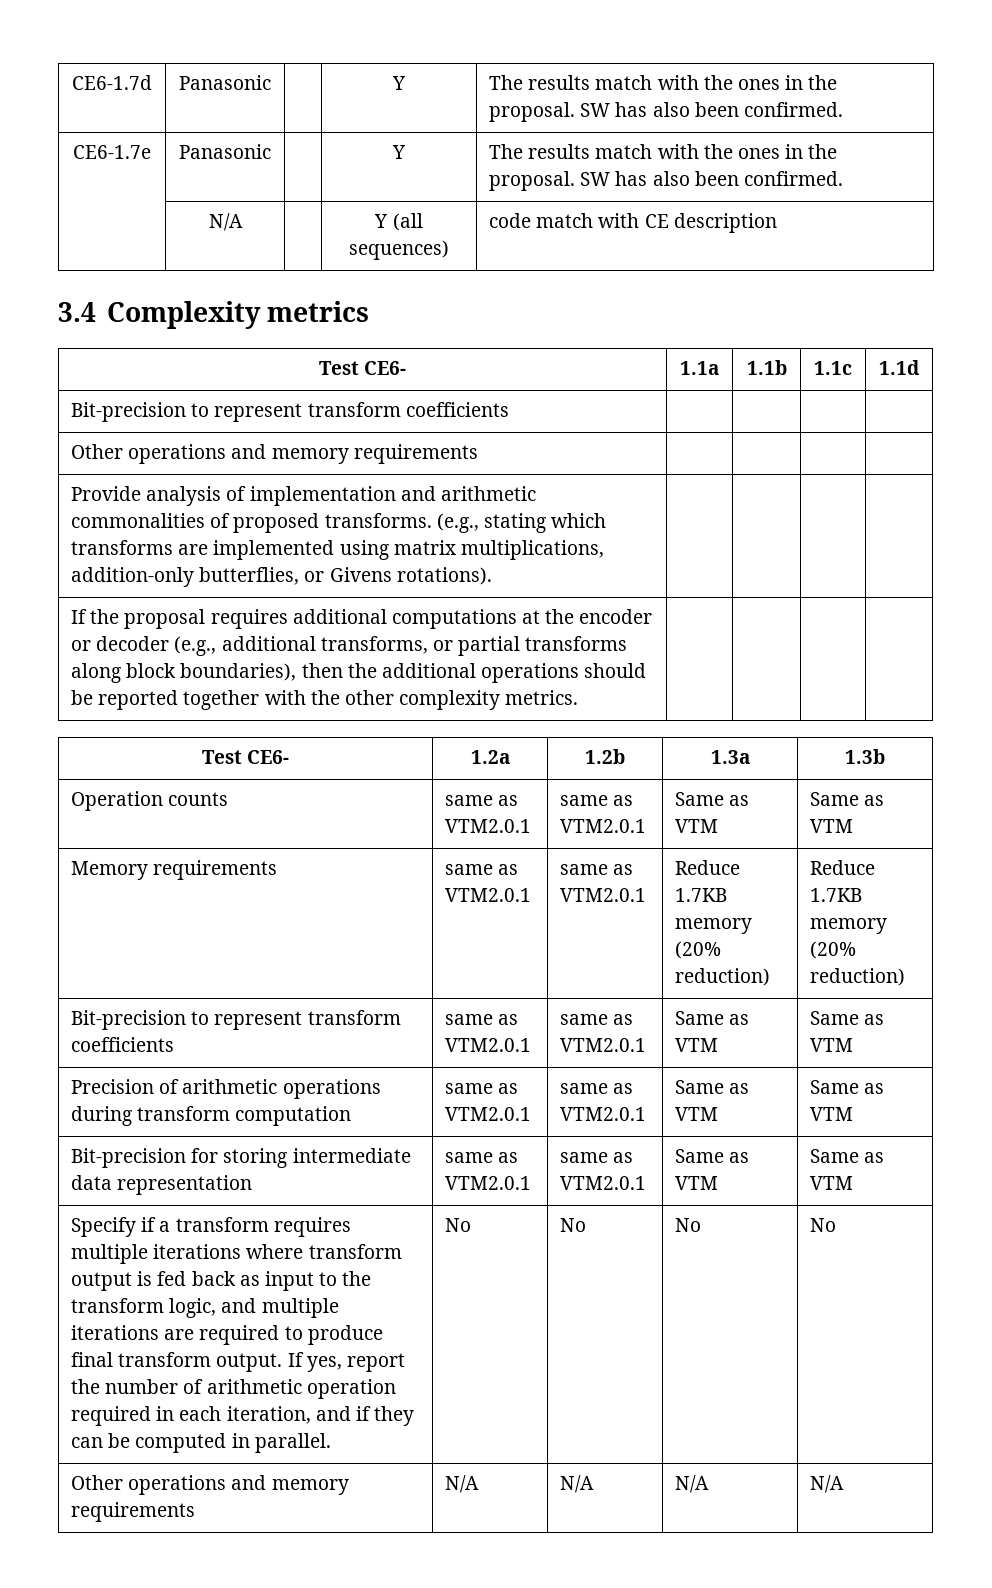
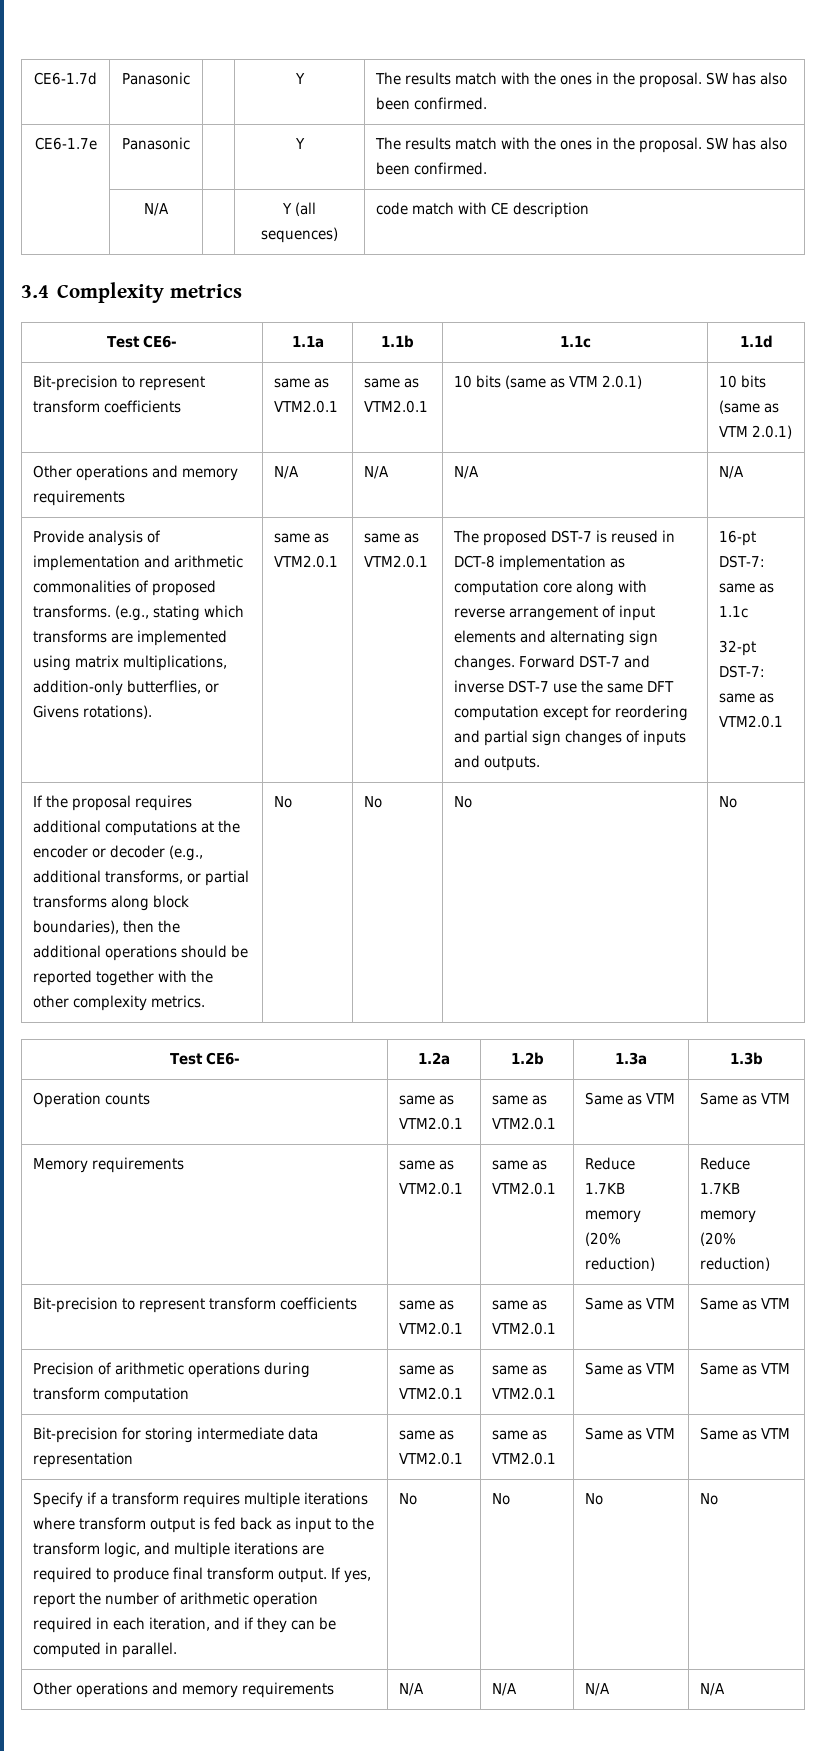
- Bit-precision to represent transform coefficients | | | |
- Other operations and memory requirements | | | |
+ Bit-precision to represent transform coefficients | same as VTM2.0.1 | same as VTM2.0.1 | 10 bits (same as VTM 2.0.1) | 10 bits (same as VTM 2.0.1)
+ Other operations and memory requirements | N/A | N/A | N/A | N/A
+ same as VTM2.0.1 | same as VTM2.0.1 | The proposed DST-7 is reused in DCT-8 implementation as computation core along with reverse arrangement of input elements and alternating sign changes. Forward DST-7 and inverse DST-7 use the same DFT computation except for reordering and partial sign changes of inputs and outputs. | 16-pt DST-7: same as 1.1c
+ 32-pt DST-7: same as VTM2.0.1
- If the proposal requires additional computations at the encoder or decoder (e.g., additional transforms, or partial transforms along block boundaries), then the additional operations should be reported together with the other complexity metrics. | | | |
+ If the proposal requires additional computations at the encoder or decoder (e.g., additional transforms, or partial transforms along block boundaries), then the additional operations should be reported together with the other complexity metrics. | No | No | No | No

